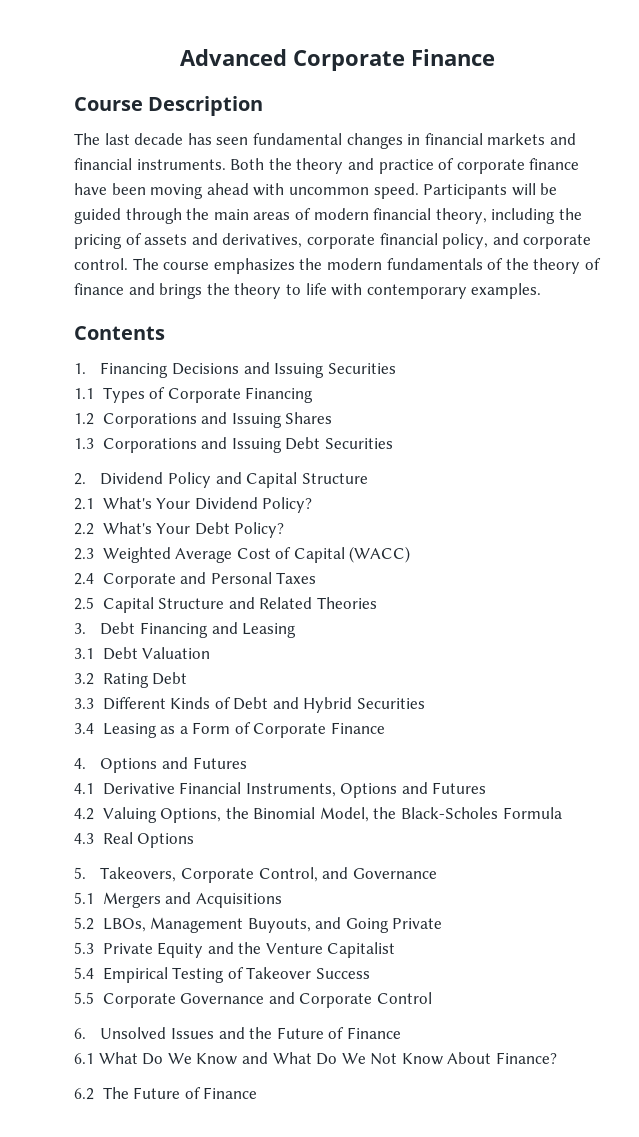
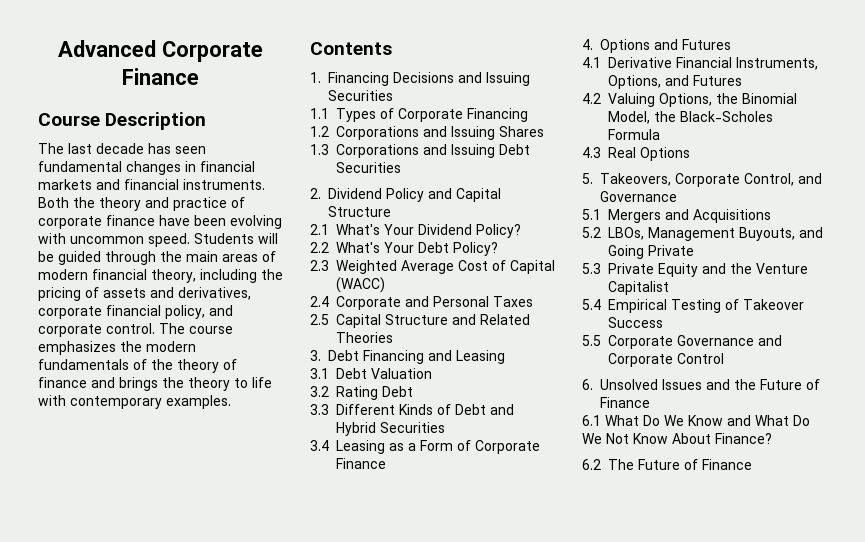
- Both the theory and practice of corporate finance have been moving ahead with uncommon speed.
+ Both the theory and practice of corporate finance have been evolving with uncommon speed.
- Participants will be guided through the main areas of modern financial theory, including the pricing of assets and derivatives, corporate financial policy, and corporate control.
+ Students will be guided through the main areas of modern financial theory, including the pricing of assets and derivatives, corporate financial policy, and corporate control.
- 4.1 Derivative Financial Instruments, Options and Futures
+ 4.1 Derivative Financial Instruments, Options, and Futures

